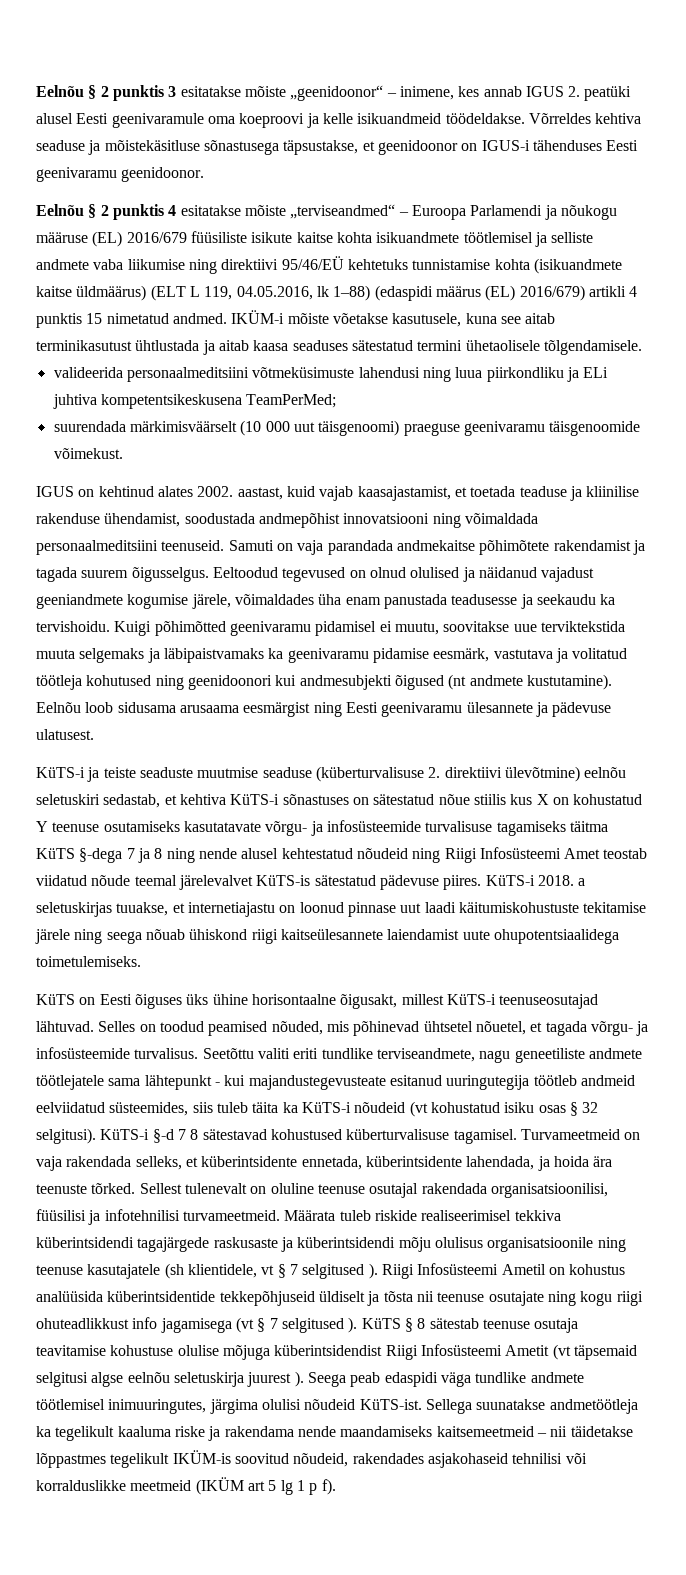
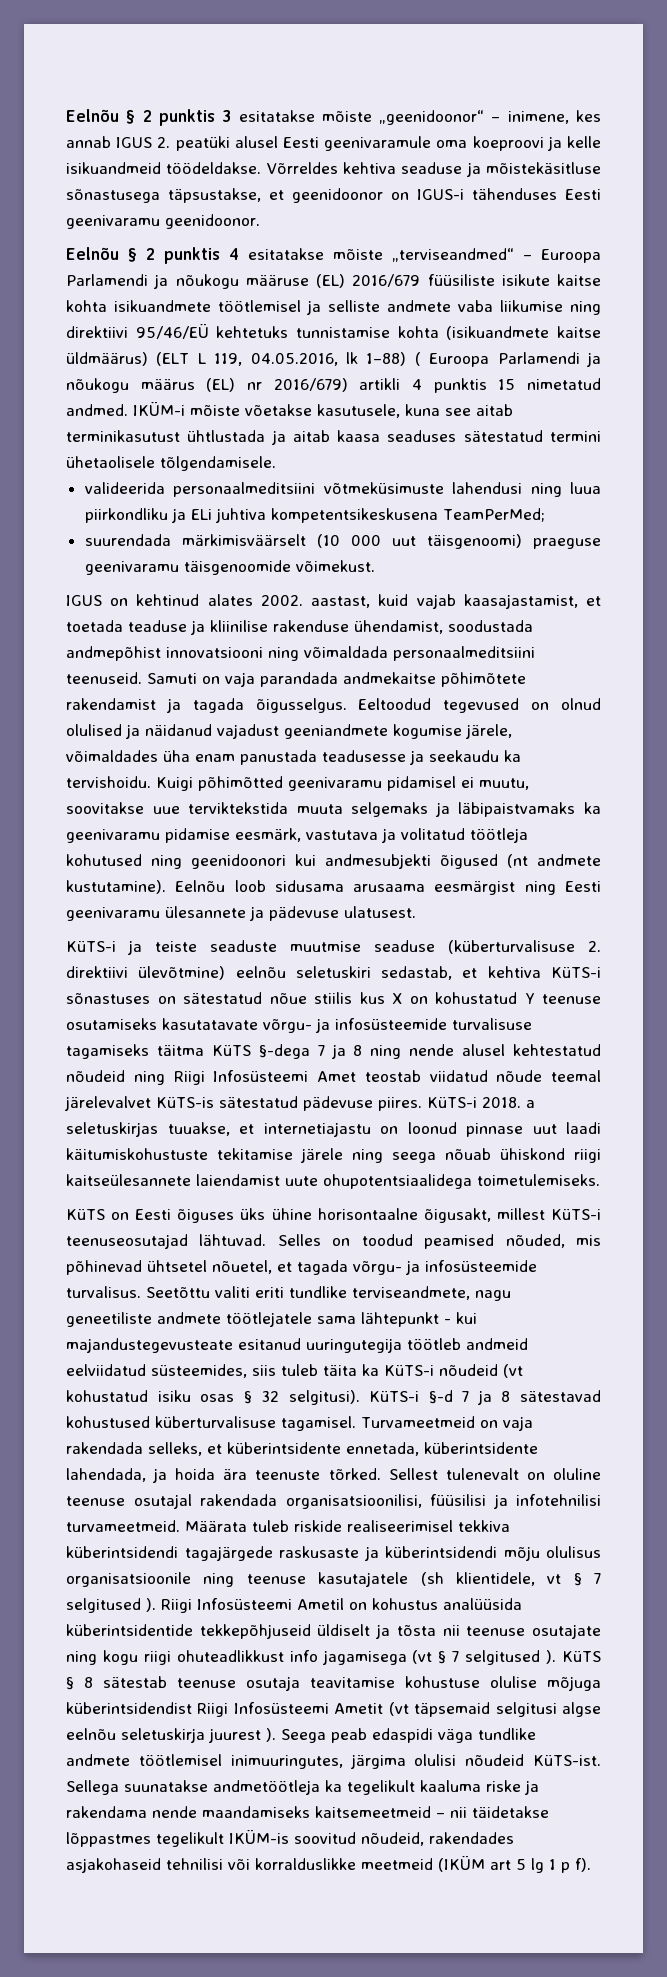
- Eelnõu § 2 punktis 4 esitatakse mõiste „terviseandmed“ – Euroopa Parlamendi ja nõukogu määruse (EL) 2016/679 füüsiliste isikute kaitse kohta isikuandmete töötlemisel ja selliste andmete vaba liikumise ning direktiivi 95/46/EÜ kehtetuks tunnistamise kohta (isikuandmete kaitse üldmäärus) (ELT L 119, 04.05.2016, lk 1–88) (edaspidi määrus (EL) 2016/679) artikli 4 punktis 15 nimetatud andmed.
+ Eelnõu § 2 punktis 4 esitatakse mõiste „terviseandmed“ – Euroopa Parlamendi ja nõukogu määruse (EL) 2016/679 füüsiliste isikute kaitse kohta isikuandmete töötlemisel ja selliste andmete vaba liikumise ning direktiivi 95/46/EÜ kehtetuks tunnistamise kohta (isikuandmete kaitse üldmäärus) (ELT L 119, 04.05.2016, lk 1–88) ( Euroopa Parlamendi ja nõukogu määrus (EL) nr 2016/679) artikli 4 punktis 15 nimetatud andmed.
- Samuti on vaja parandada andmekaitse põhimõtete rakendamist ja tagada suurem õigusselgus.
+ Samuti on vaja parandada andmekaitse põhimõtete rakendamist ja tagada õigusselgus.
- KüTS-i §-d 7 8 sätestavad kohustused küberturvalisuse tagamisel.
+ KüTS-i §-d 7 ja 8 sätestavad kohustused küberturvalisuse tagamisel.

